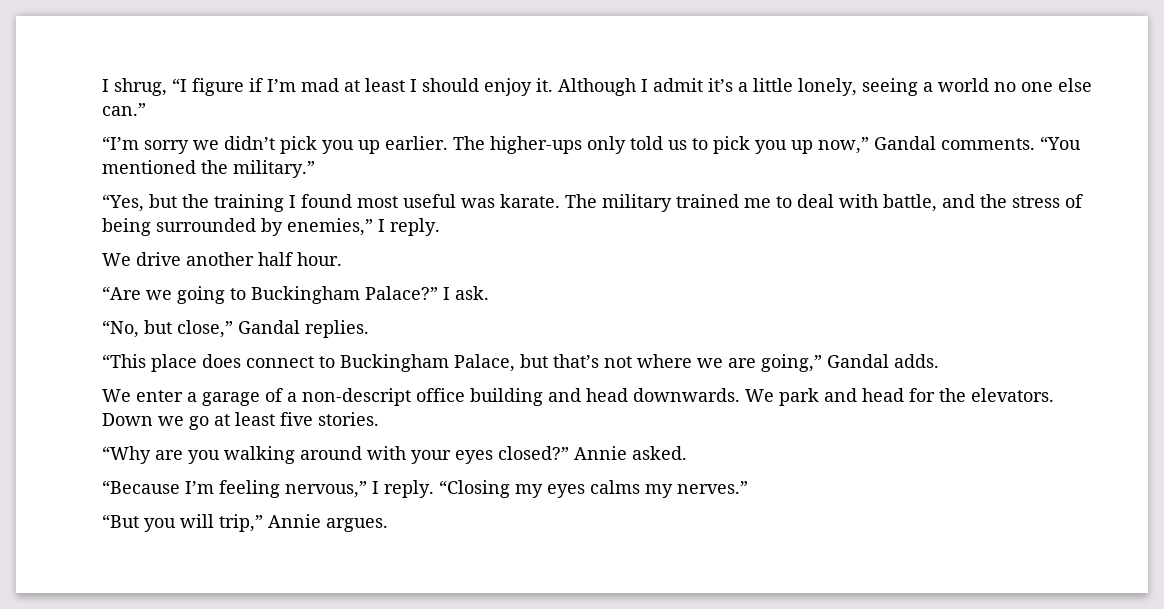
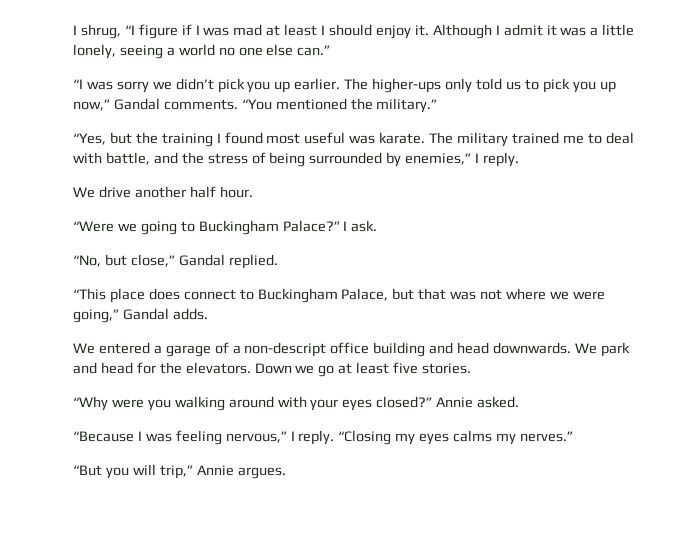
- I shrug, “I figure if I’m mad at least I should enjoy it.
+ I shrug, “I figure if I was mad at least I should enjoy it.
- Although I admit it’s a little lonely, seeing a world no one else can.”
+ Although I admit it was a little lonely, seeing a world no one else can.”
- “I’m sorry we didn’t pick you up earlier.
+ “I was sorry we didn’t pick you up earlier.
- “Are we going to Buckingham Palace?”
+ “Were we going to Buckingham Palace?”
- “No, but close,” Gandal replies.
+ “No, but close,” Gandal replied.
- “This place does connect to Buckingham Palace, but that’s not where we are going,” Gandal adds.
+ “This place does connect to Buckingham Palace, but that was not where we were going,” Gandal adds.
- We enter a garage of a non-descript office building and head downwards.
+ We entered a garage of a non-descript office building and head downwards.
- “Why are you walking around with your eyes closed?”
+ “Why were you walking around with your eyes closed?”
- “Because I’m feeling nervous,” I reply.
+ “Because I was feeling nervous,” I reply.

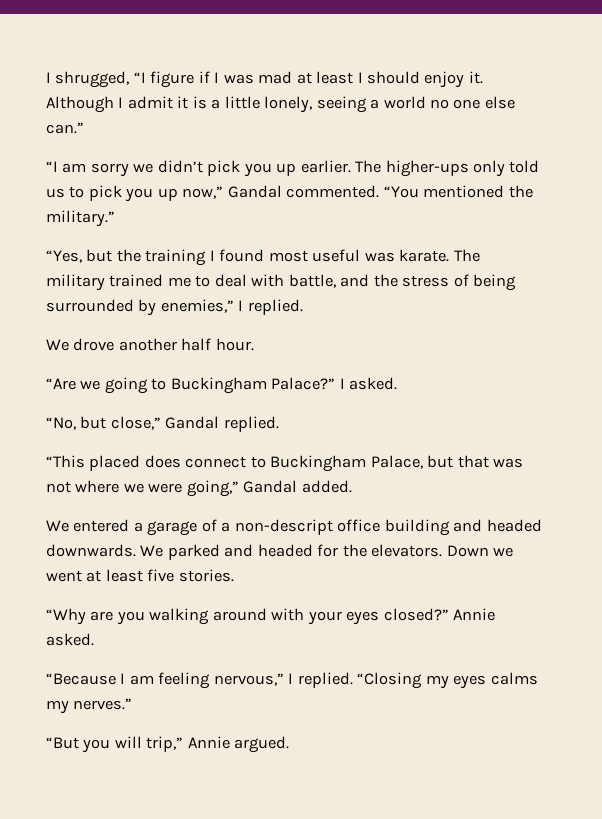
- I shrug, “I figure if I was mad at least I should enjoy it.
+ I shrugged, “I figure if I was mad at least I should enjoy it.
- Although I admit it was a little lonely, seeing a world no one else can.”
+ Although I admit it is a little lonely, seeing a world no one else can.”
- “I was sorry we didn’t pick you up earlier.
+ “I am sorry we didn’t pick you up earlier.
- The higher-ups only told us to pick you up now,” Gandal comments.
+ The higher-ups only told us to pick you up now,” Gandal commented.
- The military trained me to deal with battle, and the stress of being surrounded by enemies,” I reply.
- We drive another half hour.
+ The military trained me to deal with battle, and the stress of being surrounded by enemies,” I replied.
+ We drove another half hour.
- “Were we going to Buckingham Palace?”
+ “Are we going to Buckingham Palace?”
- I ask.
+ I asked.
- “This place does connect to Buckingham Palace, but that was not where we were going,” Gandal adds.
+ “This placed does connect to Buckingham Palace, but that was not where we were going,” Gandal added.
- We entered a garage of a non-descript office building and head downwards.
+ We entered a garage of a non-descript office building and headed downwards.
- We park and head for the elevators.
+ We parked and headed for the elevators.
- Down we go at least five stories.
+ Down we went at least five stories.
- “Why were you walking around with your eyes closed?”
+ “Why are you walking around with your eyes closed?”
- “Because I was feeling nervous,” I reply.
+ “Because I am feeling nervous,” I replied.
- “But you will trip,” Annie argues.
+ “But you will trip,” Annie argued.

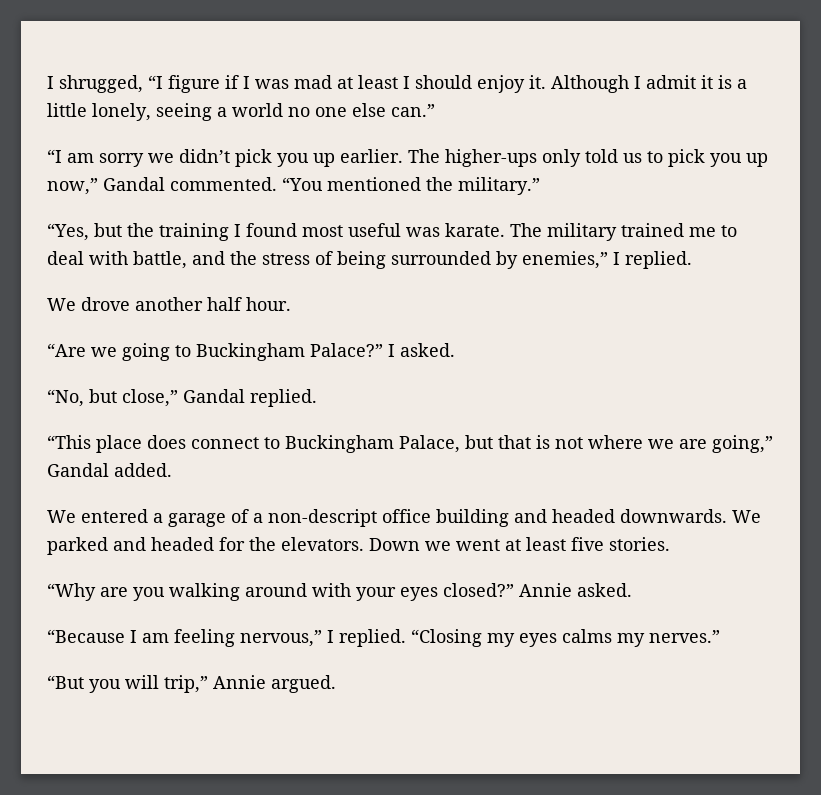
- “This placed does connect to Buckingham Palace, but that was not where we were going,” Gandal added.
+ “This place does connect to Buckingham Palace, but that is not where we are going,” Gandal added.

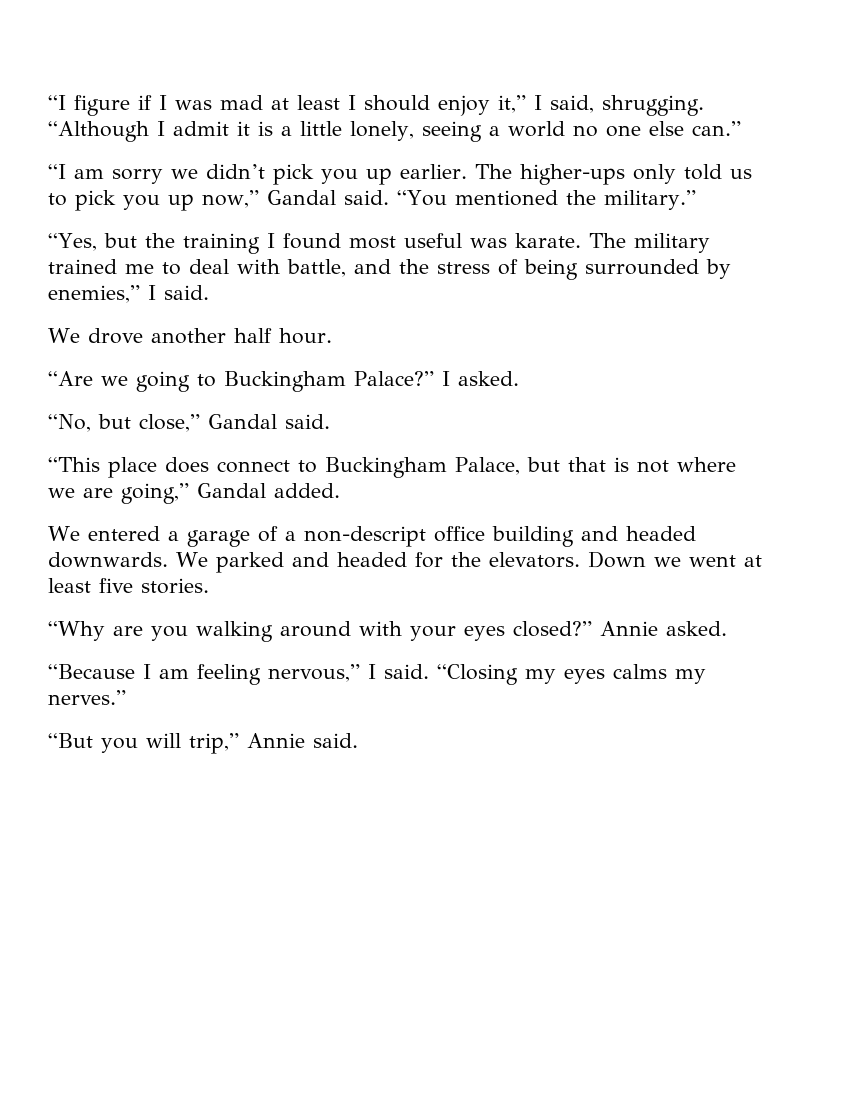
- I shrugged, “I figure if I was mad at least I should enjoy it. Although I admit it is a little lonely, seeing a world no one else can.”
+ “I figure if I was mad at least I should enjoy it,” I said, shrugging. “Although I admit it is a little lonely, seeing a world no one else can.”
- The higher-ups only told us to pick you up now,” Gandal commented.
+ The higher-ups only told us to pick you up now,” Gandal said.
- The military trained me to deal with battle, and the stress of being surrounded by enemies,” I replied.
+ The military trained me to deal with battle, and the stress of being surrounded by enemies,” I said.
- “No, but close,” Gandal replied.
+ “No, but close,” Gandal said.
- “Because I am feeling nervous,” I replied.
+ “Because I am feeling nervous,” I said.
- “But you will trip,” Annie argued.
+ “But you will trip,” Annie said.

